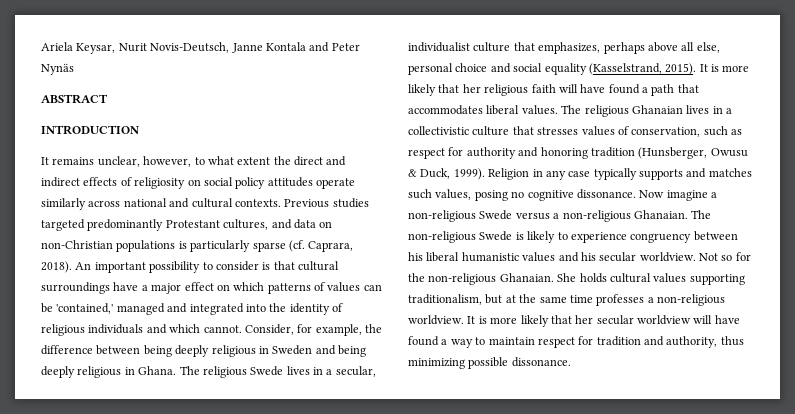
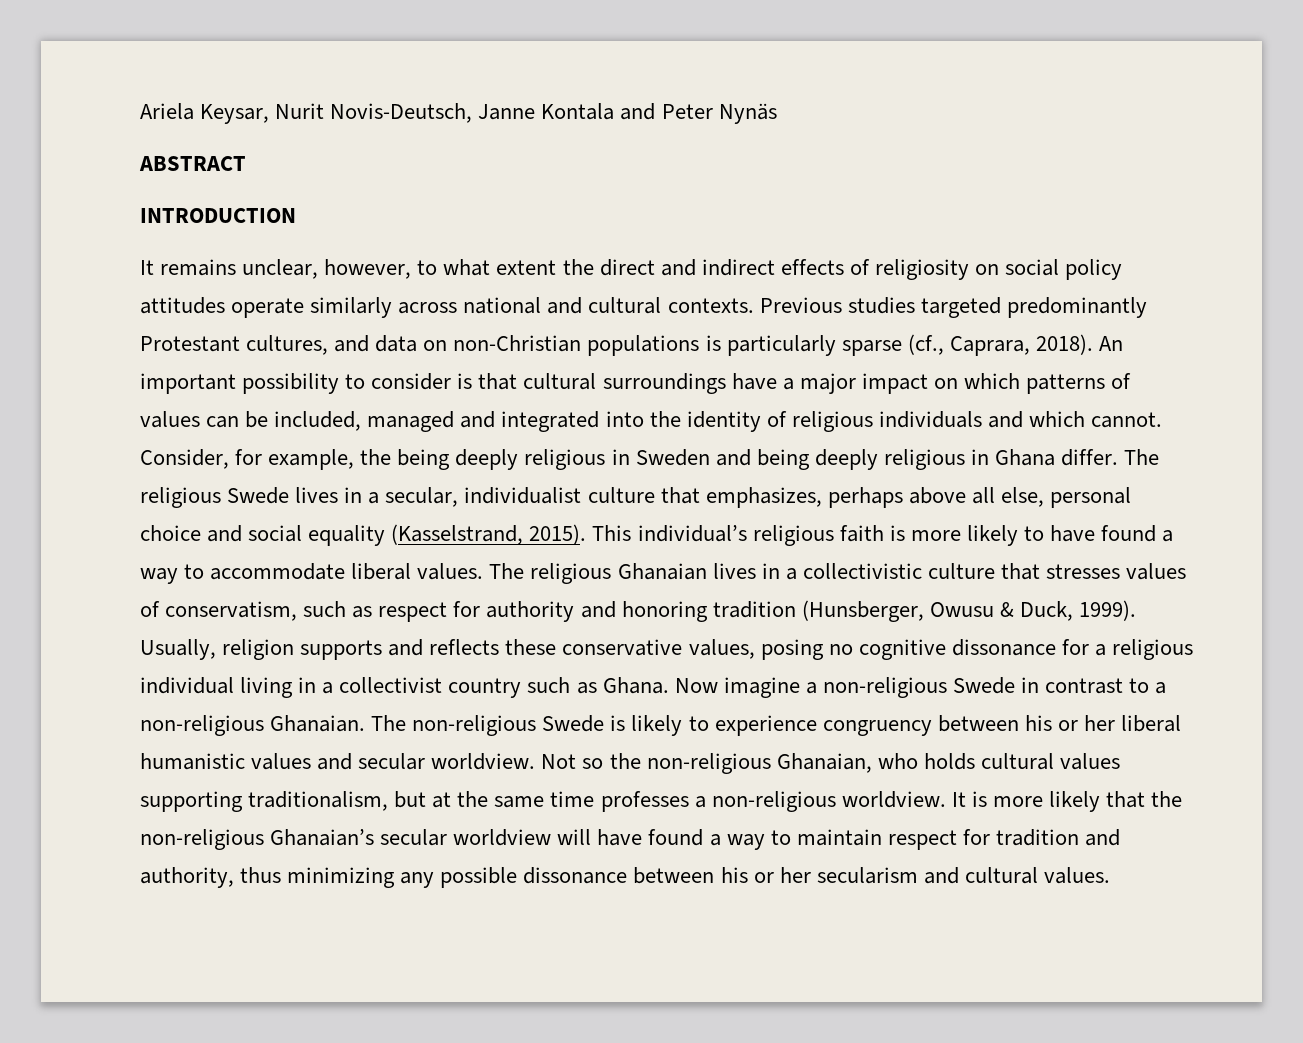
- Previous studies targeted predominantly Protestant cultures, and data on non-Christian populations is particularly sparse (cf. Caprara, 2018).
+ Previous studies targeted predominantly Protestant cultures, and data on non-Christian populations is particularly sparse (cf., Caprara, 2018).
- An important possibility to consider is that cultural surroundings have a major effect on which patterns of values can be 'contained,' managed and integrated into the identity of religious individuals and which cannot.
+ An important possibility to consider is that cultural surroundings have a major impact on which patterns of values can be included, managed and integrated into the identity of religious individuals and which cannot.
- Consider, for example, the difference between being deeply religious in Sweden and being deeply religious in Ghana.
+ Consider, for example, the being deeply religious in Sweden and being deeply religious in Ghana differ.
- It is more likely that her religious faith will have found a path that accommodates liberal values.
+ This individual’s religious faith is more likely to have found a way to accommodate liberal values.
- The religious Ghanaian lives in a collectivistic culture that stresses values of conservation, such as respect for authority and honoring tradition (Hunsberger, Owusu & Duck, 1999).
+ The religious Ghanaian lives in a collectivistic culture that stresses values of conservatism, such as respect for authority and honoring tradition (Hunsberger, Owusu & Duck, 1999).
- Religion in any case typically supports and matches such values, posing no cognitive dissonance.
+ Usually, religion supports and reflects these conservative values, posing no cognitive dissonance for a religious individual living in a collectivist country such as Ghana.
- Now imagine a non-religious Swede versus a non-religious Ghanaian.
+ Now imagine a non-religious Swede in contrast to a non-religious Ghanaian.
- The non-religious Swede is likely to experience congruency between his liberal humanistic values and his secular worldview.
+ The non-religious Swede is likely to experience congruency between his or her liberal humanistic values and secular worldview.
- Not so for the non-religious Ghanaian. She holds cultural values supporting traditionalism, but at the same time professes a non-religious worldview.
+ Not so the non-religious Ghanaian, who holds cultural values supporting traditionalism, but at the same time professes a non-religious worldview.
- It is more likely that her secular worldview will have found a way to maintain respect for tradition and authority, thus minimizing possible dissonance.
+ It is more likely that the non-religious Ghanaian’s secular worldview will have found a way to maintain respect for tradition and authority, thus minimizing any possible dissonance between his or her secularism and cultural values.

